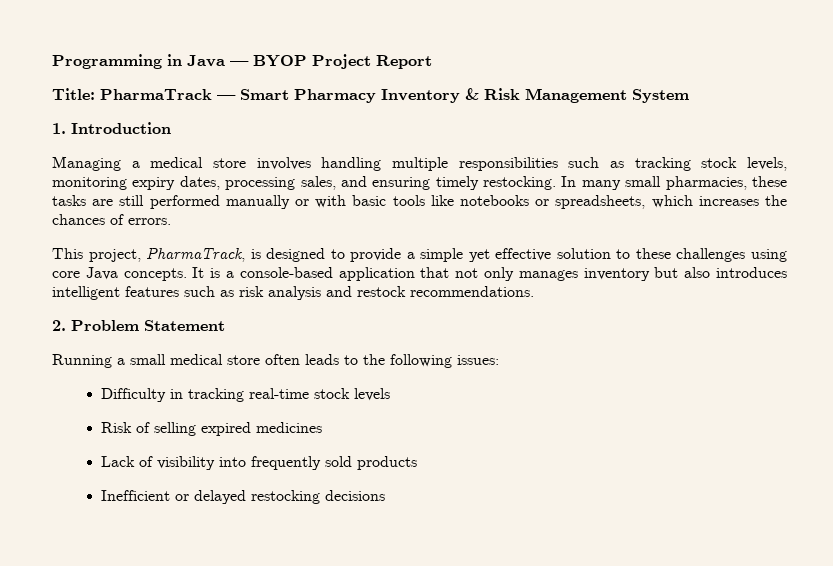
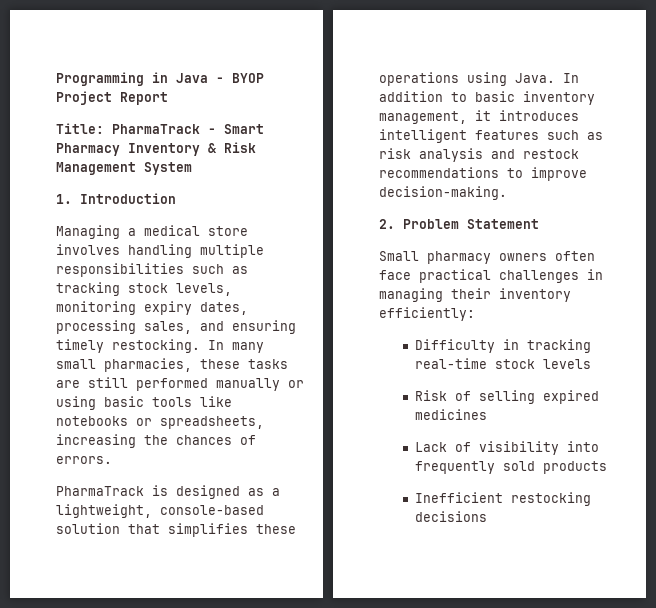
- Programming in Java — BYOP Project Report
+ Programming in Java - BYOP Project Report
- Title: PharmaTrack — Smart Pharmacy Inventory & Risk Management System
+ Title: PharmaTrack - Smart Pharmacy Inventory & Risk Management System
- In many small pharmacies, these tasks are still performed manually or with basic tools like notebooks or spreadsheets, which increases the chances of errors.
+ In many small pharmacies, these tasks are still performed manually or using basic tools like notebooks or spreadsheets, increasing the chances of errors.
- This project, PharmaTrack, is designed to provide a simple yet effective solution to these challenges using core Java concepts. It is a console-based application that not only manages inventory but also introduces intelligent features such as risk analysis and restock recommendations.
+ PharmaTrack is designed as a lightweight, console-based solution that simplifies these operations using Java. In addition to basic inventory management, it introduces intelligent features such as risk analysis and restock recommendations to improve decision-making.
- Running a small medical store often leads to the following issues:
+ Small pharmacy owners often face practical challenges in managing their inventory efficiently:
- Inefficient or delayed restocking decisions
+ Inefficient restocking decisions

